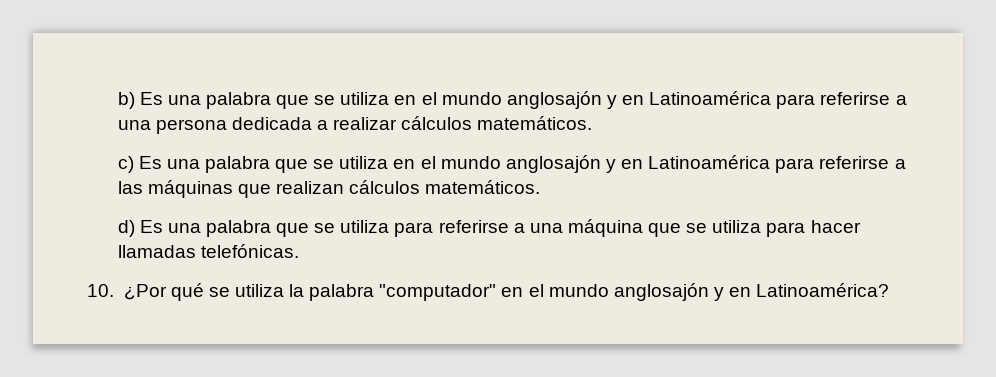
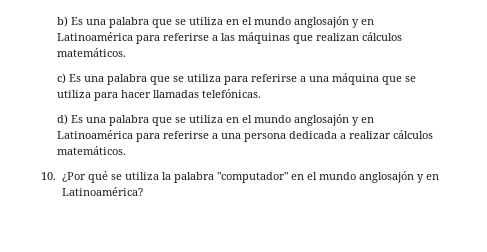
- b) Es una palabra que se utiliza en el mundo anglosajón y en Latinoamérica para referirse a una persona dedicada a realizar cálculos matemáticos.
+ b) Es una palabra que se utiliza en el mundo anglosajón y en Latinoamérica para referirse a las máquinas que realizan cálculos matemáticos.
+ c) Es una palabra que se utiliza para referirse a una máquina que se utiliza para hacer llamadas telefónicas.
+ d) Es una palabra que se utiliza en el mundo anglosajón y en Latinoamérica para referirse a una persona dedicada a realizar cálculos matemáticos.
- c) Es una palabra que se utiliza en el mundo anglosajón y en Latinoamérica para referirse a las máquinas que realizan cálculos matemáticos.
- d) Es una palabra que se utiliza para referirse a una máquina que se utiliza para hacer llamadas telefónicas.

